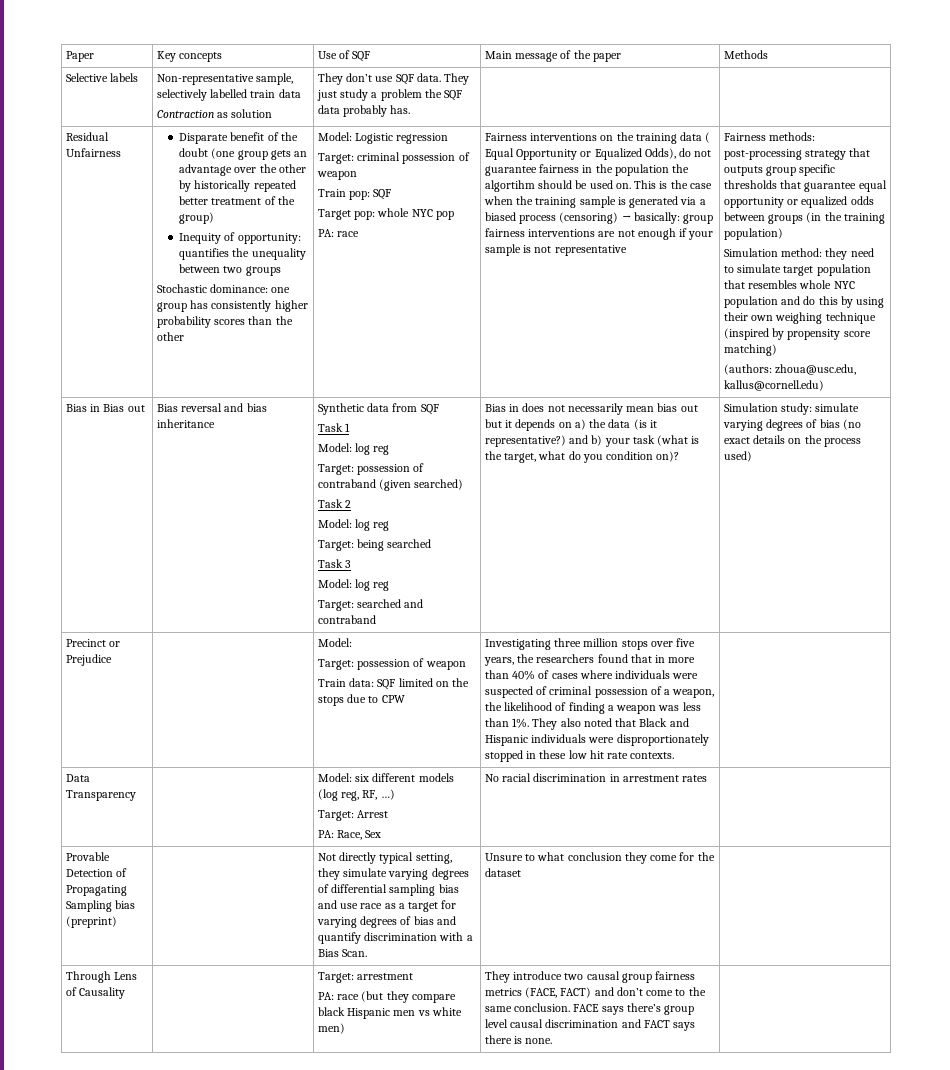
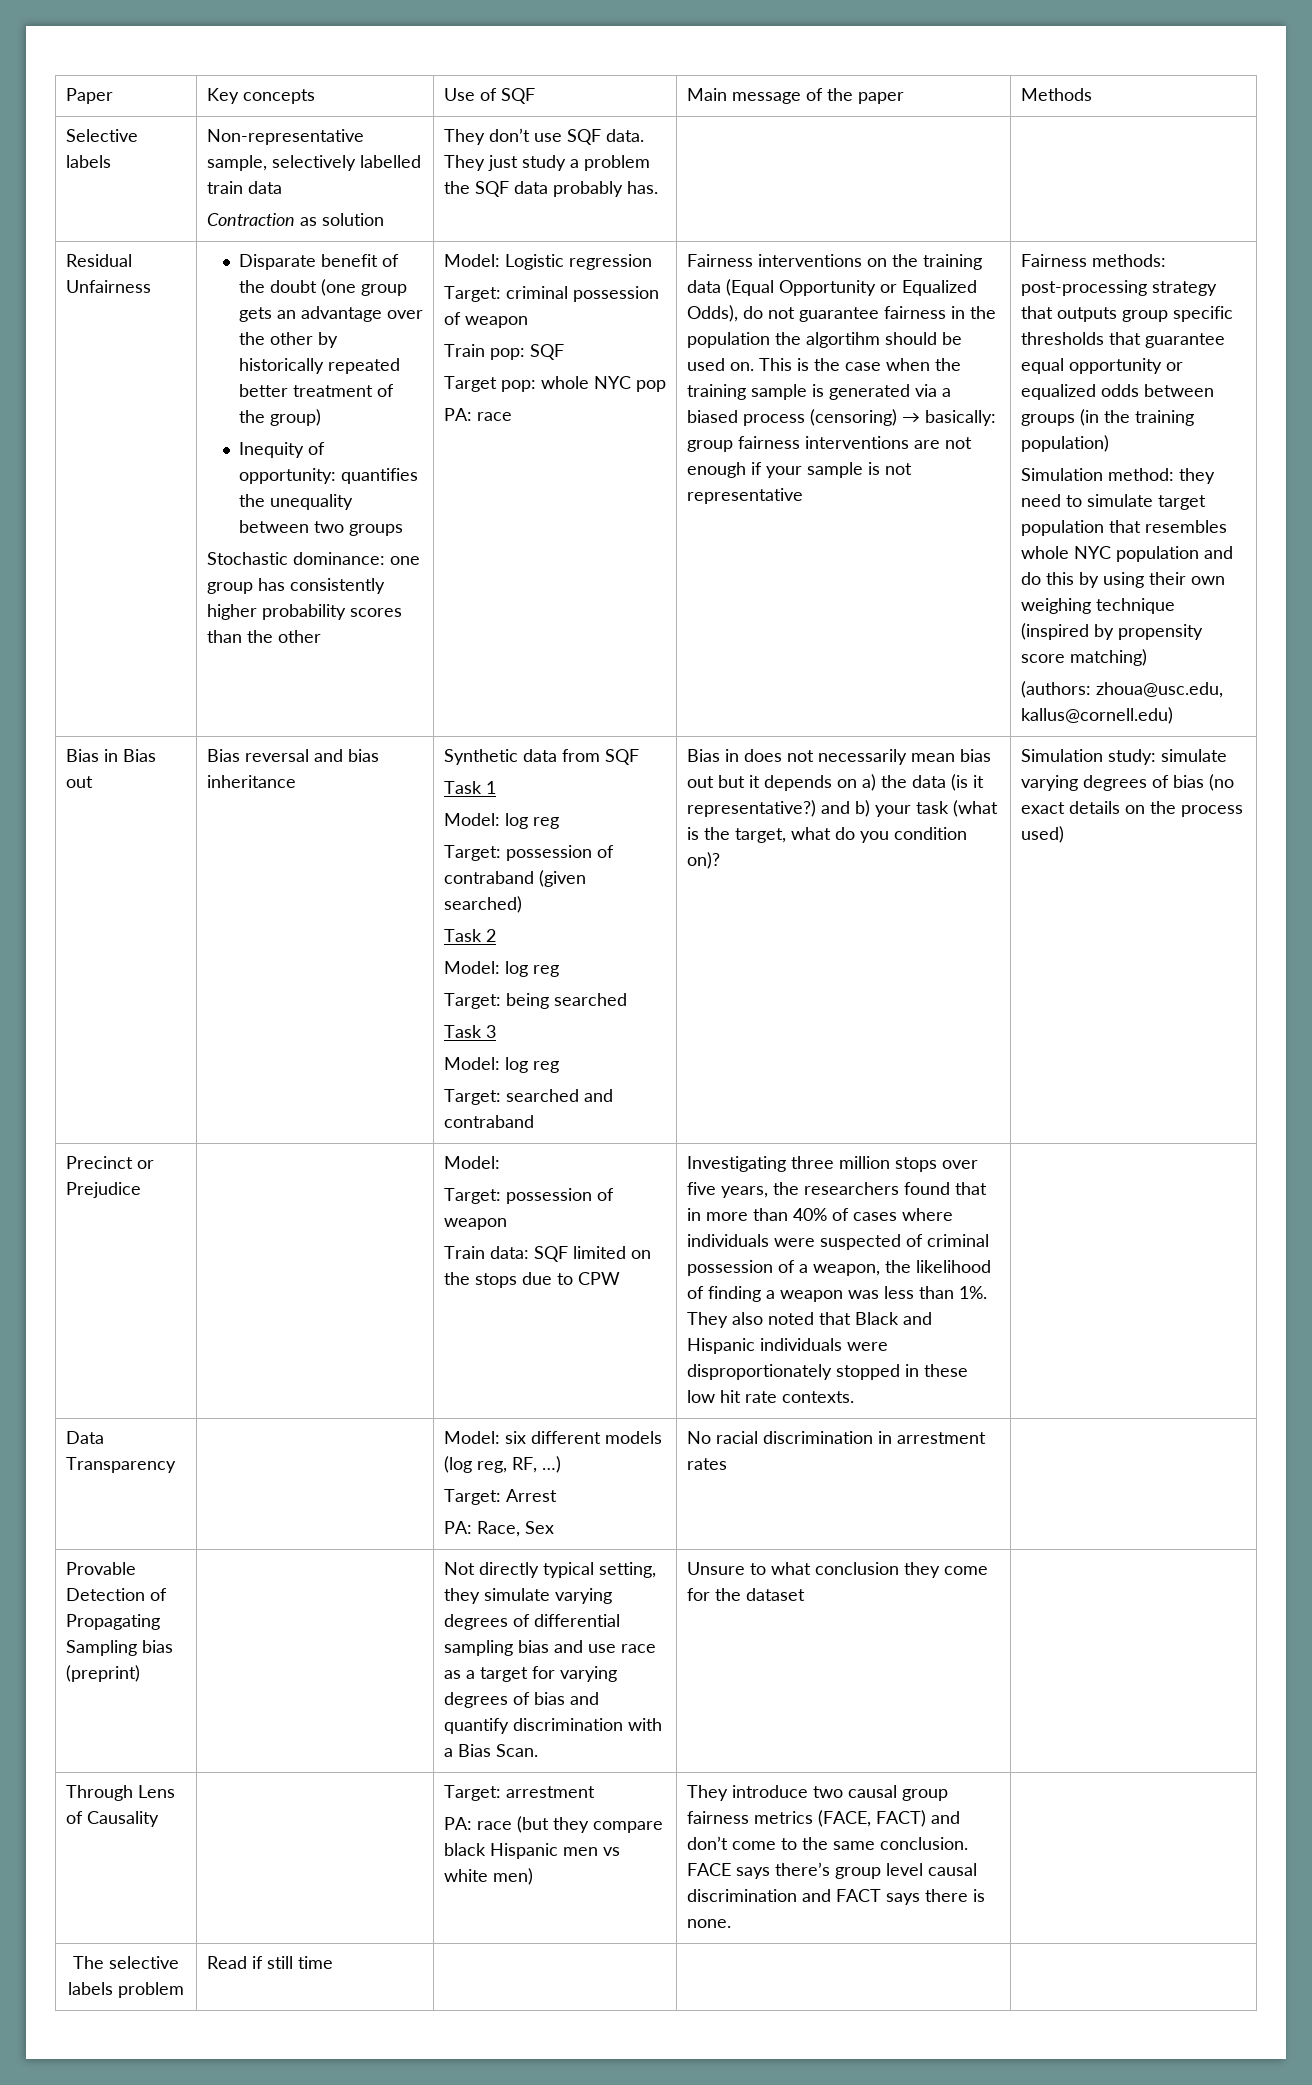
- Fairness interventions on the training data ( Equal Opportunity or Equalized Odds), do not guarantee fairness in the population the algortihm should be used on.
+ Fairness interventions on the training data (Equal Opportunity or Equalized Odds), do not guarantee fairness in the population the algortihm should be used on.
+ The selective labels problem | Read if still time | | |

